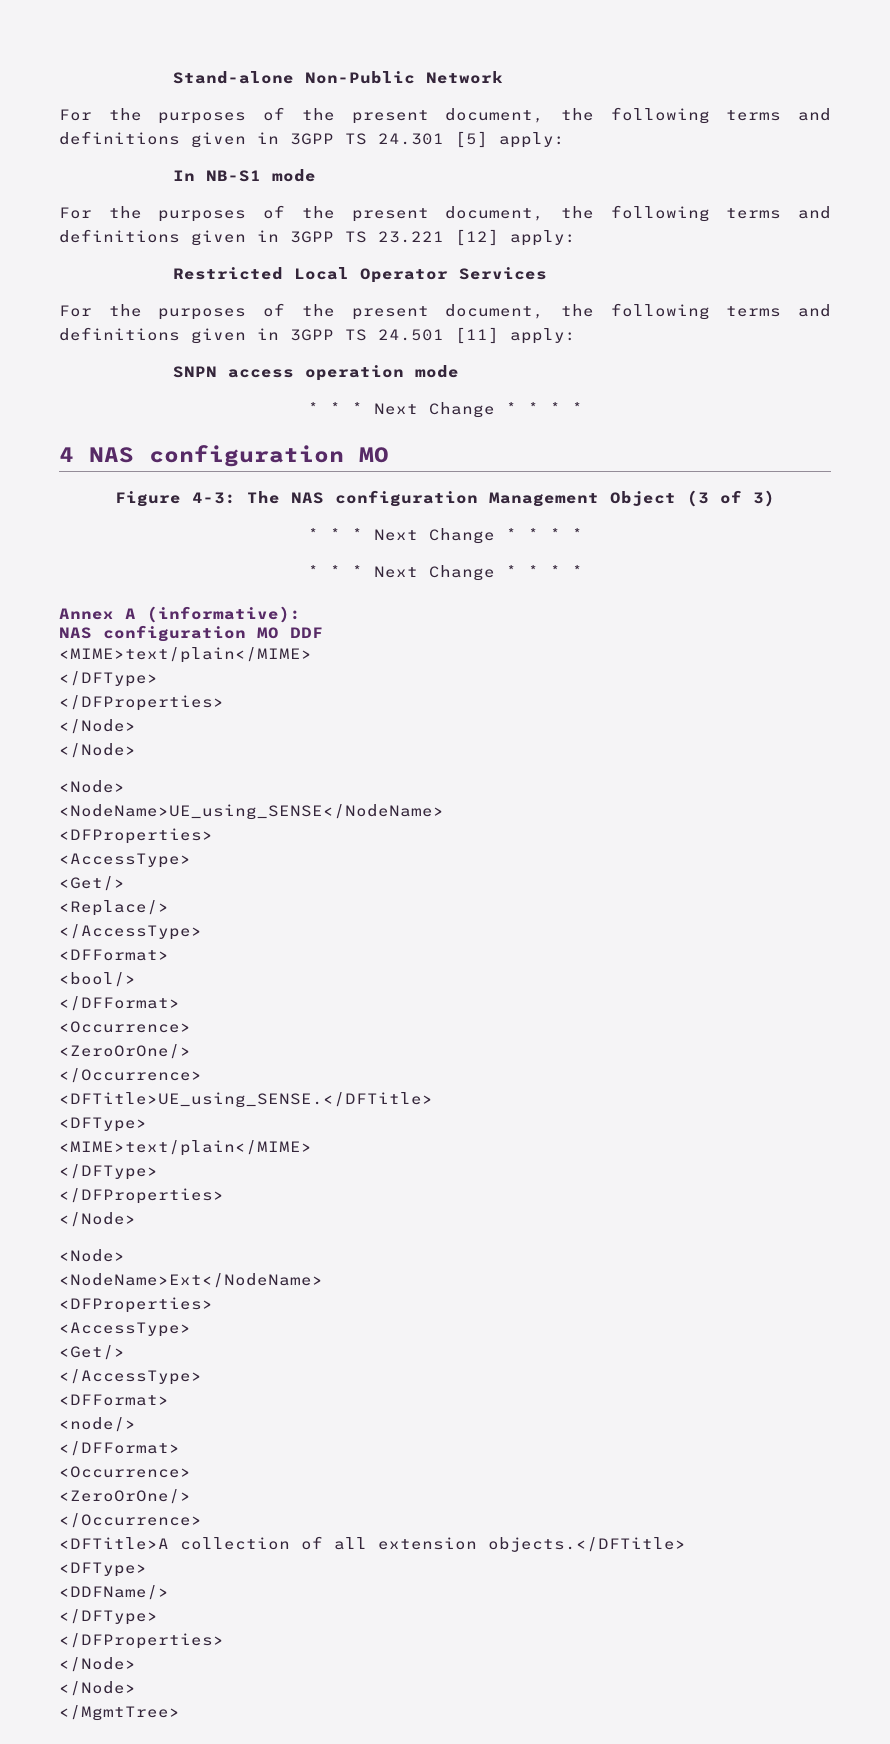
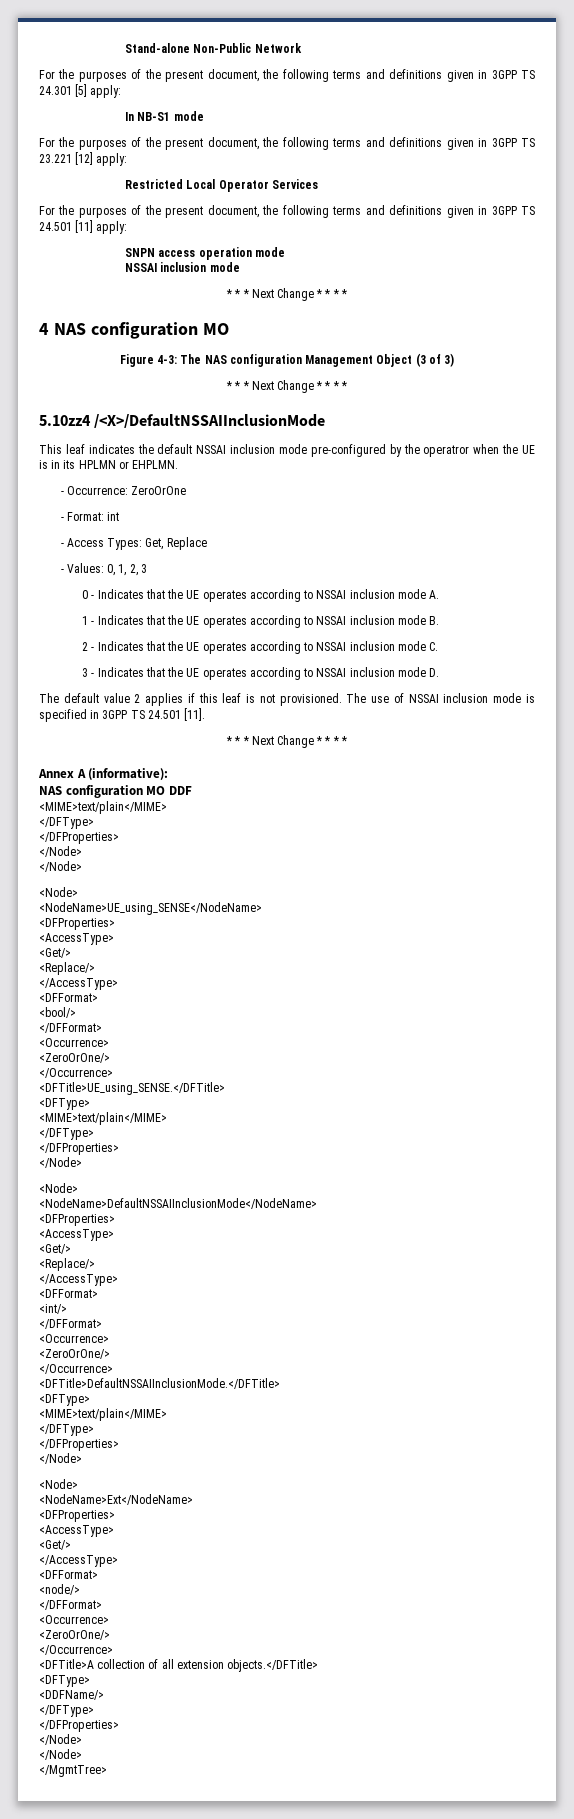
  SNPN access operation mode
+ NSSAI inclusion mode
+ 5.10zz4 /<X>/DefaultNSSAIInclusionMode
+ This leaf indicates the default NSSAI inclusion mode pre-configured by the operatror when the UE is in its HPLMN or EHPLMN.
+ - Occurrence: ZeroOrOne
+ - Format: int
+ - Access Types: Get, Replace
+ - Values: 0, 1, 2, 3
+ 0 - Indicates that the UE operates according to NSSAI inclusion mode A.
+ 1 - Indicates that the UE operates according to NSSAI inclusion mode B.
+ 2 - Indicates that the UE operates according to NSSAI inclusion mode C.
+ 3 - Indicates that the UE operates according to NSSAI inclusion mode D.
+ The default value 2 applies if this leaf is not provisioned. The use of NSSAI inclusion mode is specified in 3GPP TS 24.501 [11].
+ <NodeName>DefaultNSSAIInclusionMode</NodeName>
+ <DFProperties>
+ <AccessType>
+ <Get/>
+ <Replace/>
+ </AccessType>
+ <DFFormat>
+ <int/>
+ </DFFormat>
+ <Occurrence>
+ <ZeroOrOne/>
+ </Occurrence>
+ <DFTitle>DefaultNSSAIInclusionMode.</DFTitle>
+ <DFType>
+ <MIME>text/plain</MIME>
+ </DFType>
+ </DFProperties>
+ </Node>
+ <Node>

